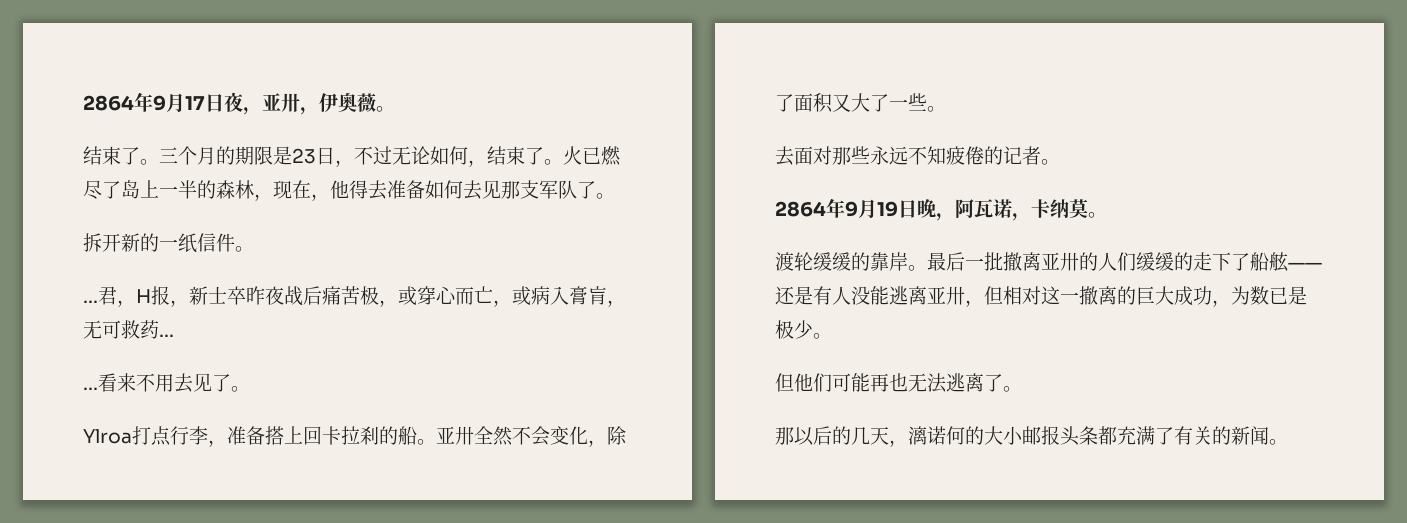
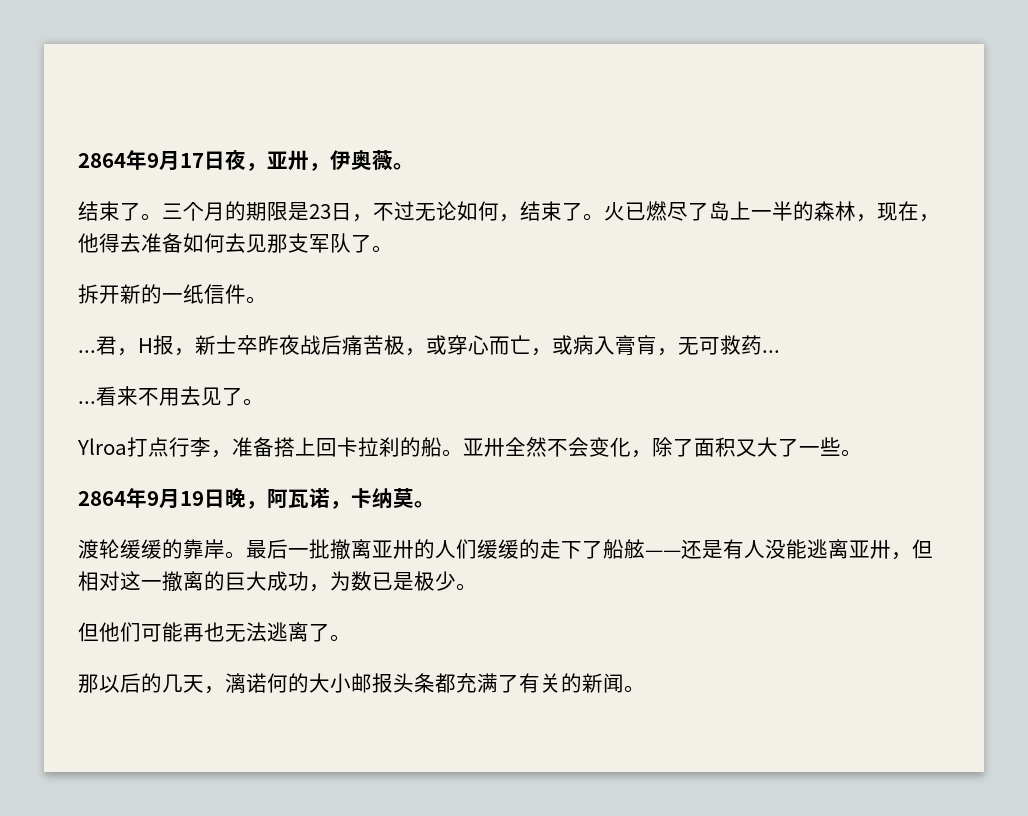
- 去面对那些永远不知疲倦的记者。

